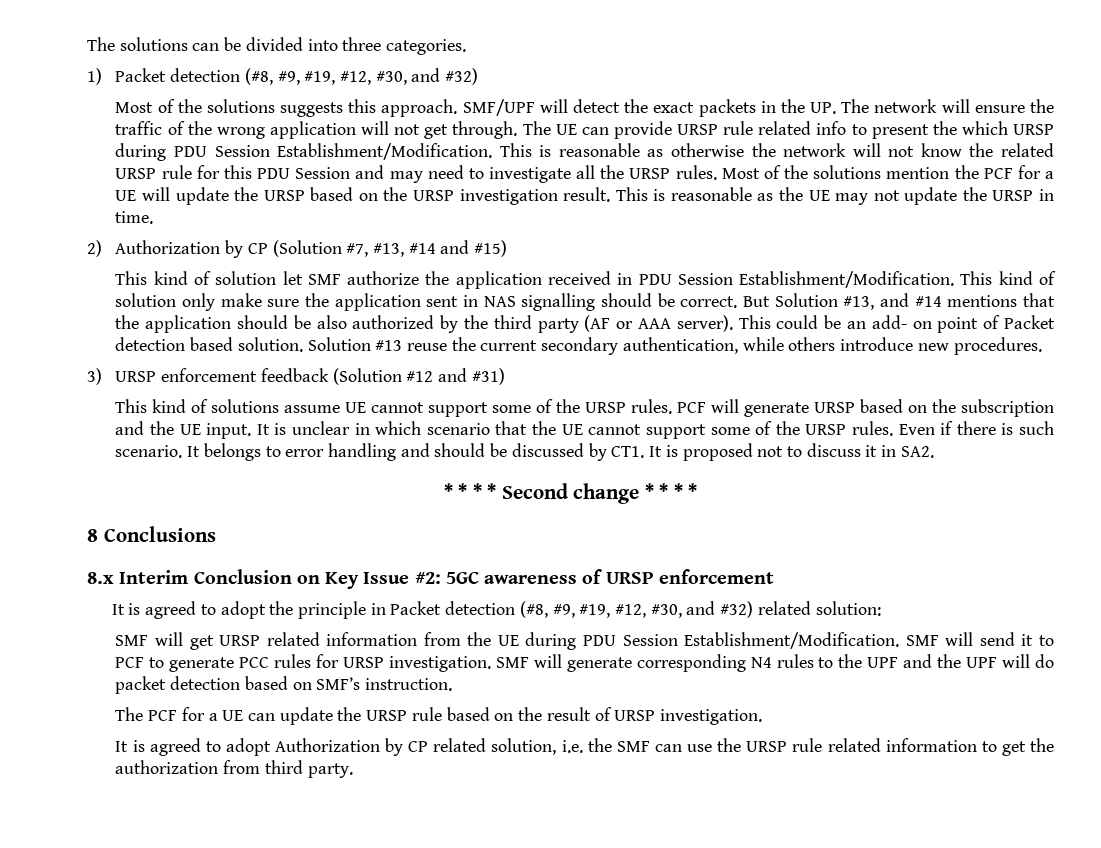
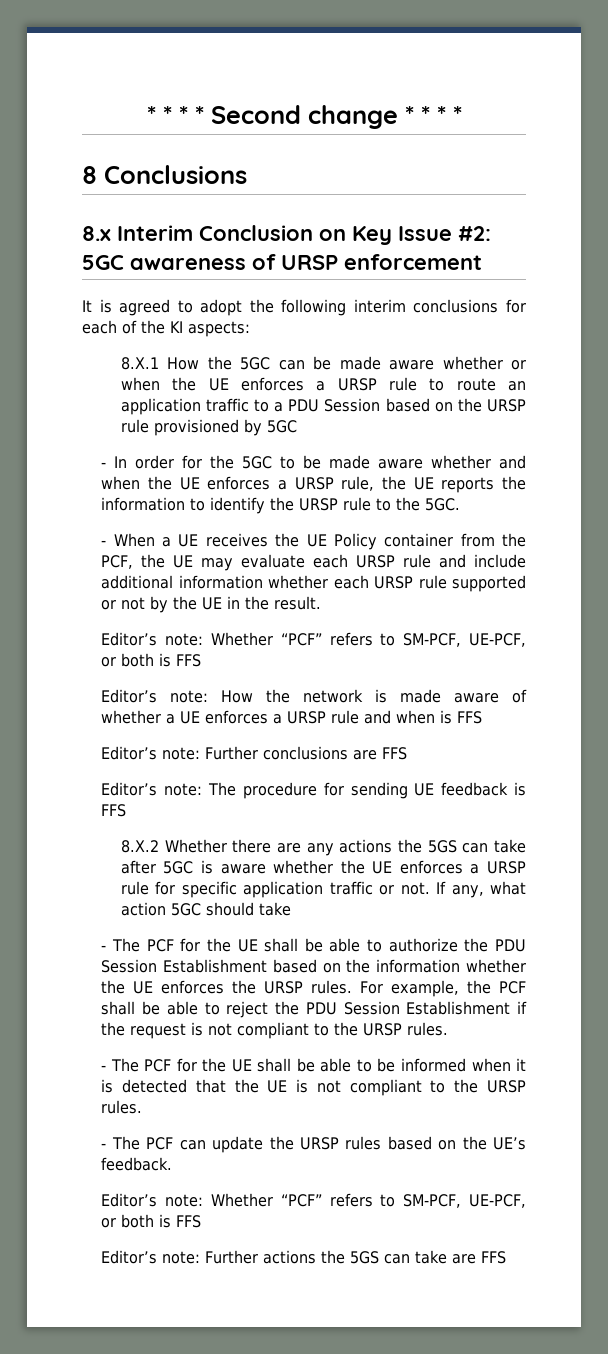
- The solutions can be divided into three categories.
- 1) Packet detection (#8, #9, #19, #12, #30, and #32)
- Most of the solutions suggests this approach. SMF/UPF will detect the exact packets in the UP. The network will ensure the traffic of the wrong application will not get through. The UE can provide URSP rule related info to present the which URSP during PDU Session Establishment/Modification. This is reasonable as otherwise the network will not know the related URSP rule for this PDU Session and may need to investigate all the URSP rules. Most of the solutions mention the PCF for a UE will update the URSP based on the URSP investigation result. This is reasonable as the UE may not update the URSP in time.
- 2) Authorization by CP (Solution #7, #13, #14 and #15)
- This kind of solution let SMF authorize the application received in PDU Session Establishment/Modification. This kind of solution only make sure the application sent in NAS signalling should be correct. But Solution #13, and #14 mentions that the application should be also authorized by the third party (AF or AAA server). This could be an add- on point of Packet detection based solution. Solution #13 reuse the current secondary authentication, while others introduce new procedures.
- 3) URSP enforcement feedback (Solution #12 and #31)
- This kind of solutions assume UE cannot support some of the URSP rules. PCF will generate URSP based on the subscription and the UE input. It is unclear in which scenario that the UE cannot support some of the URSP rules. Even if there is such scenario. It belongs to error handling and should be discussed by CT1. It is proposed not to discuss it in SA2.
- It is agreed to adopt the principle in Packet detection (#8, #9, #19, #12, #30, and #32) related solution:
- SMF will get URSP related information from the UE during PDU Session Establishment/Modification. SMF will send it to PCF to generate PCC rules for URSP investigation. SMF will generate corresponding N4 rules to the UPF and the UPF will do packet detection based on SMF’s instruction.
- The PCF for a UE can update the URSP rule based on the result of URSP investigation.
- It is agreed to adopt Authorization by CP related solution, i.e. the SMF can use the URSP rule related information to get the authorization from third party.
+ It is agreed to adopt the following interim conclusions for each of the KI aspects:
+ 8.X.1 How the 5GC can be made aware whether or when the UE enforces a URSP rule to route an application traffic to a PDU Session based on the URSP rule provisioned by 5GC
+ - In order for the 5GC to be made aware whether and when the UE enforces a URSP rule, the UE reports the information to identify the URSP rule to the 5GC.
+ - When a UE receives the UE Policy container from the PCF, the UE may evaluate each URSP rule and include additional information whether each URSP rule supported or not by the UE in the result.
+ Editor’s note: Whether “PCF” refers to SM-PCF, UE-PCF, or both is FFS
+ Editor’s note: How the network is made aware of whether a UE enforces a URSP rule and when is FFS
+ Editor’s note: Further conclusions are FFS
+ Editor’s note: The procedure for sending UE feedback is FFS
+ 8.X.2 Whether there are any actions the 5GS can take after 5GC is aware whether the UE enforces a URSP rule for specific application traffic or not. If any, what action 5GC should take
+ - The PCF for the UE shall be able to authorize the PDU Session Establishment based on the information whether the UE enforces the URSP rules. For example, the PCF shall be able to reject the PDU Session Establishment if the request is not compliant to the URSP rules.
+ - The PCF for the UE shall be able to be informed when it is detected that the UE is not compliant to the URSP rules.
+ - The PCF can update the URSP rules based on the UE’s feedback.
+ Editor’s note: Whether “PCF” refers to SM-PCF, UE-PCF, or both is FFS
+ Editor’s note: Further actions the 5GS can take are FFS

